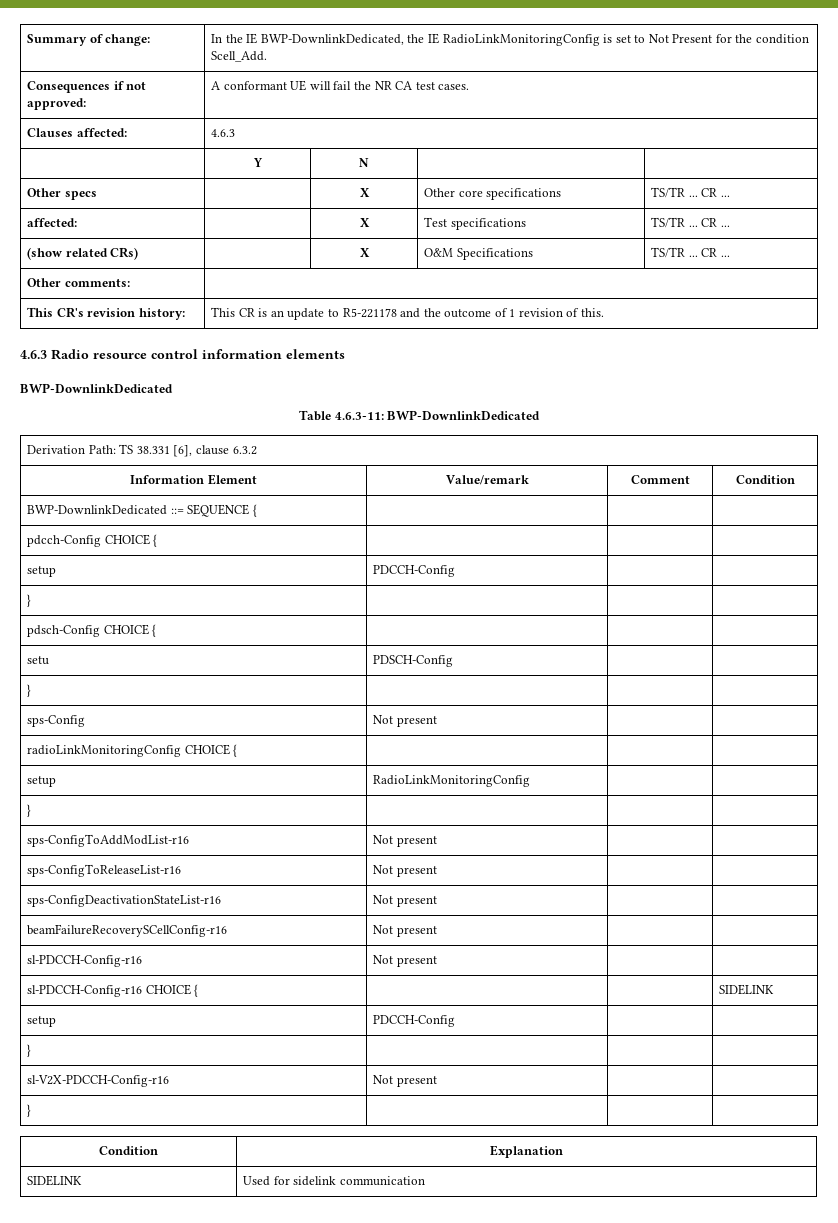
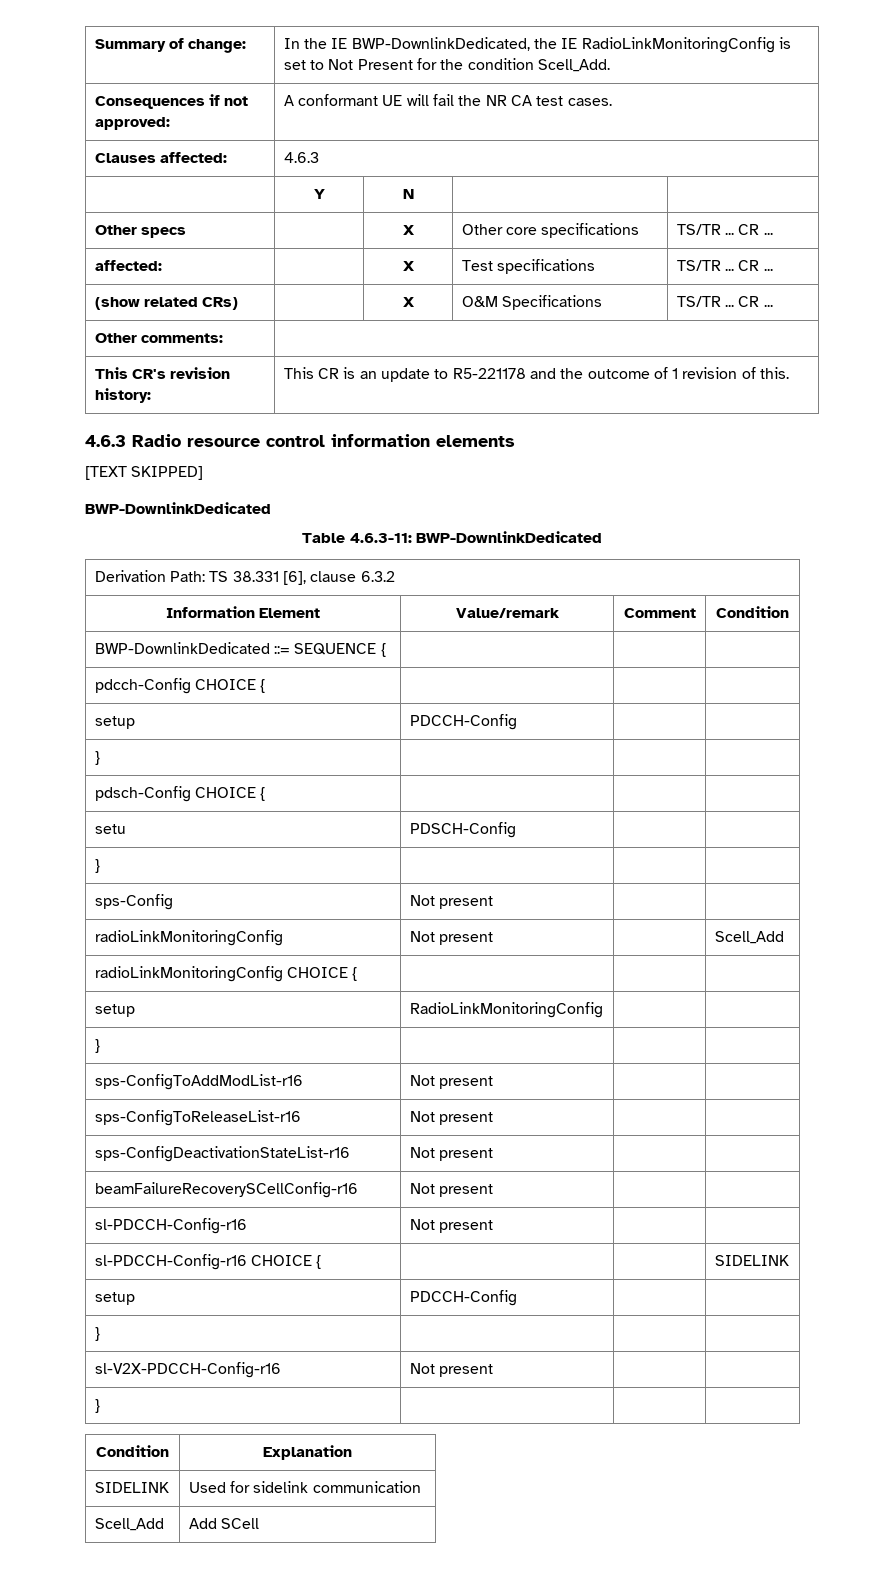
+ [TEXT SKIPPED]
+ radioLinkMonitoringConfig | Not present | | Scell_Add
+ Scell_Add | Add SCell

